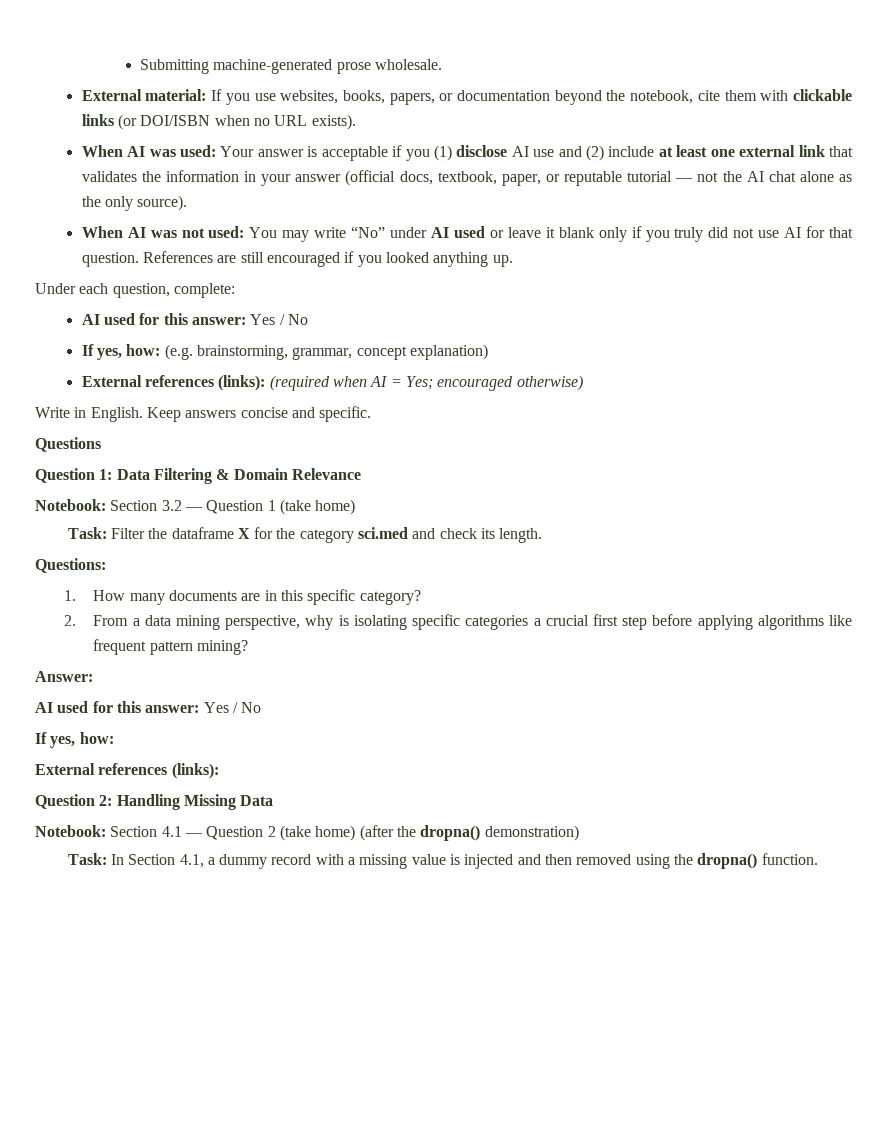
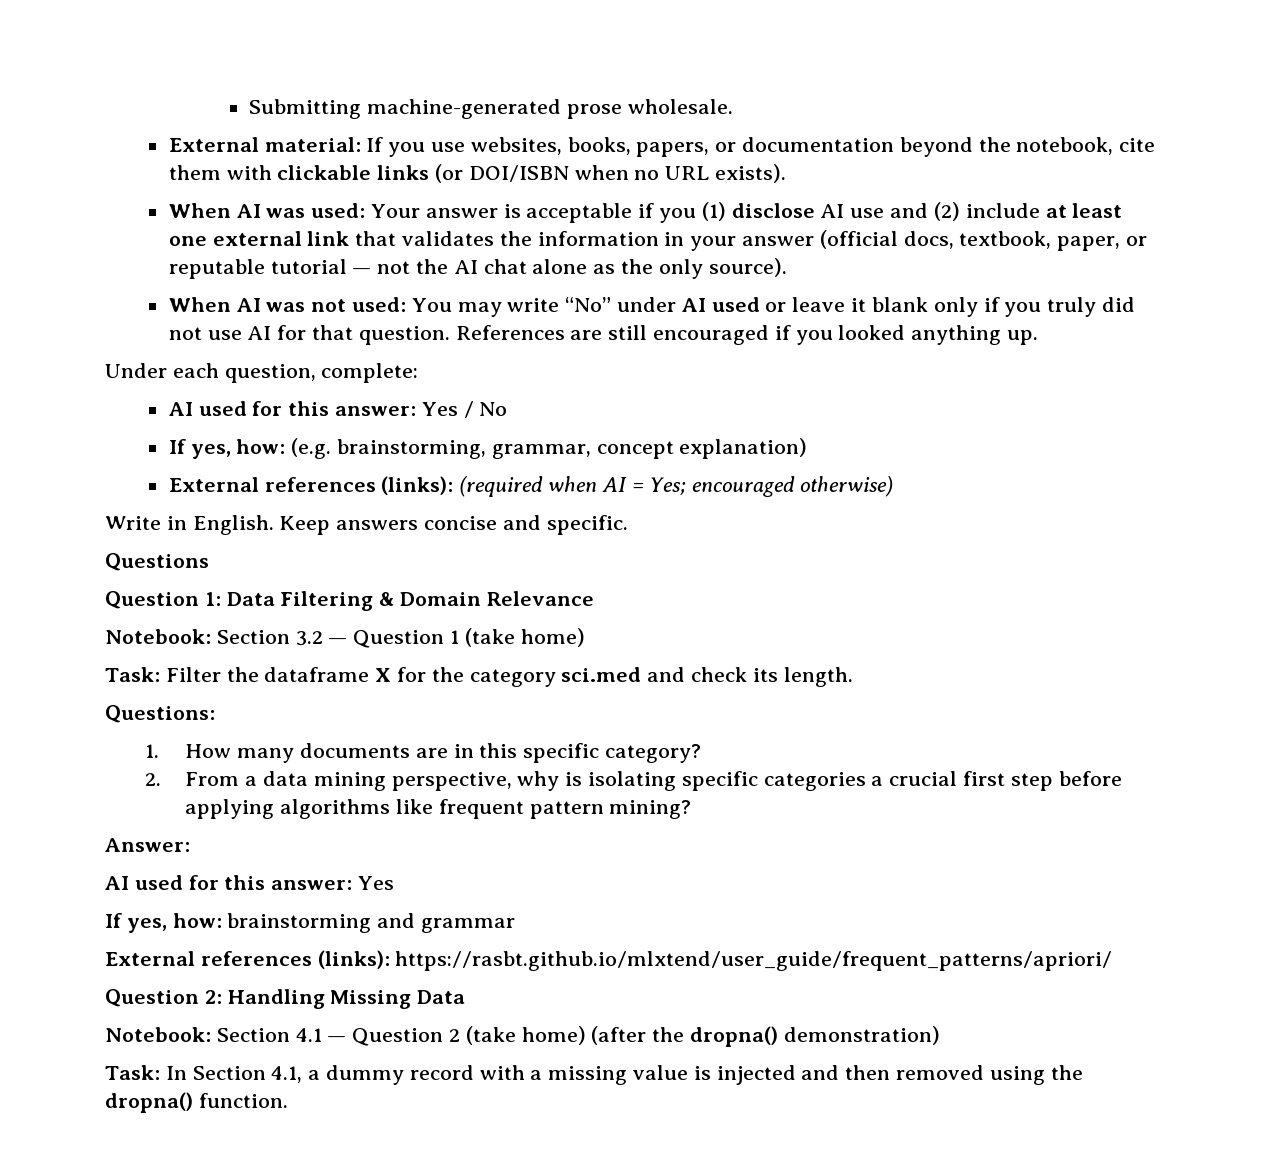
  Answer:
- AI used for this answer: Yes / No
- If yes, how:
- External references (links):
+ AI used for this answer: Yes
+ If yes, how: brainstorming and grammar
+ External references (links): https://rasbt.github.io/mlxtend/user_guide/frequent_patterns/apriori/

